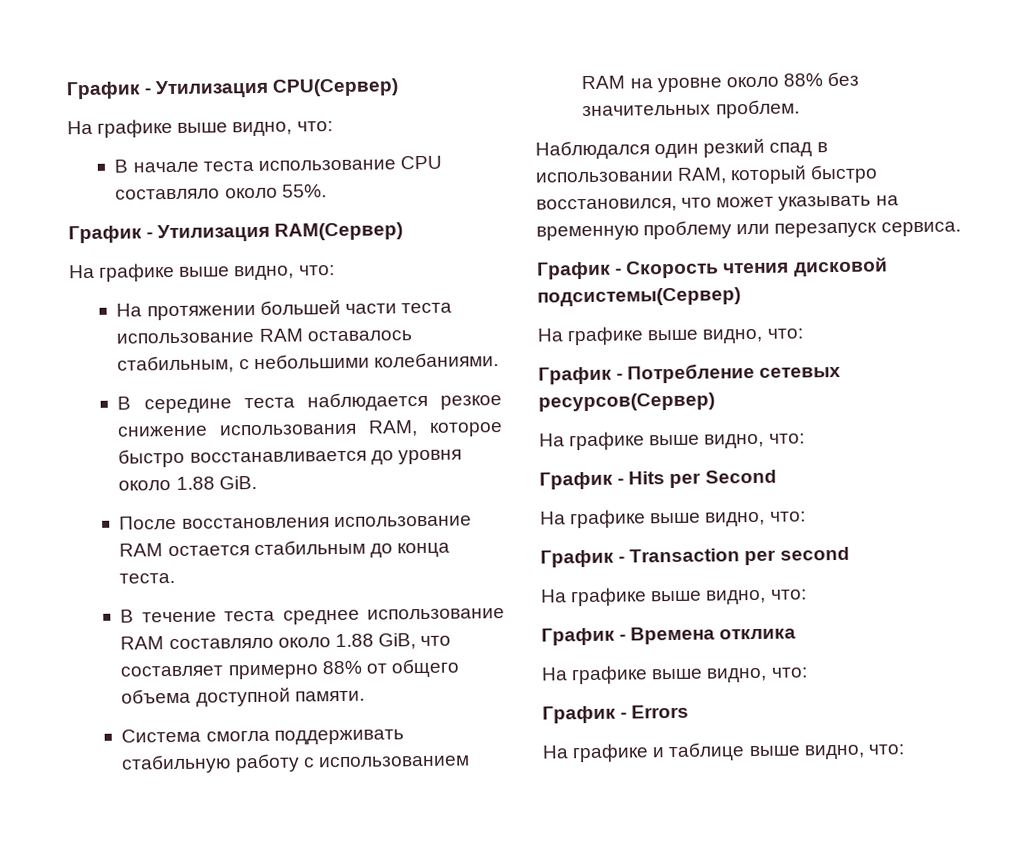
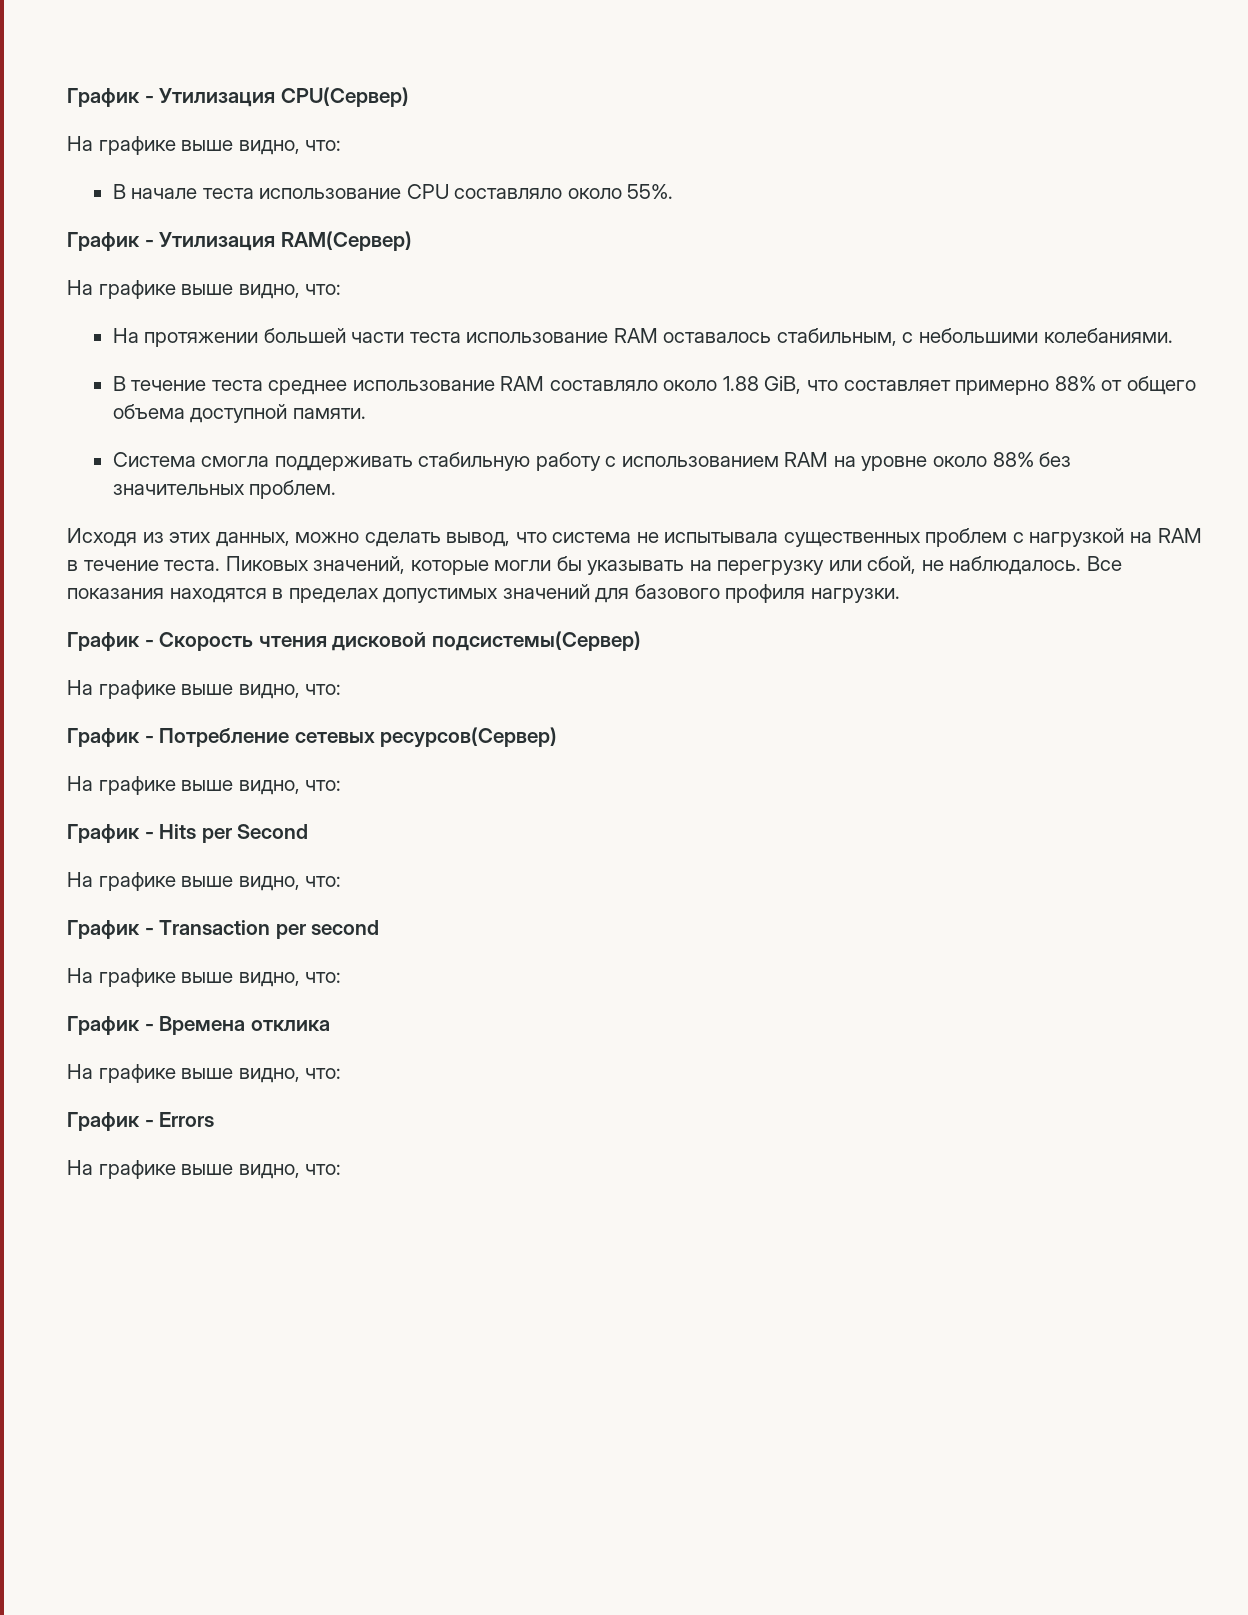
- В середине теста наблюдается резкое снижение использования RAM, которое быстро восстанавливается до уровня около 1.88 GiB.
- После восстановления использование RAM остается стабильным до конца теста.
- Наблюдался один резкий спад в использовании RAM, который быстро восстановился, что может указывать на временную проблему или перезапуск сервиса.
+ Исходя из этих данных, можно сделать вывод, что система не испытывала существенных проблем с нагрузкой на RAM в течение теста. Пиковых значений, которые могли бы указывать на перегрузку или сбой, не наблюдалось. Все показания находятся в пределах допустимых значений для базового профиля нагрузки.
  График - Errors
- На графике и таблице выше видно, что:
+ На графике выше видно, что:

